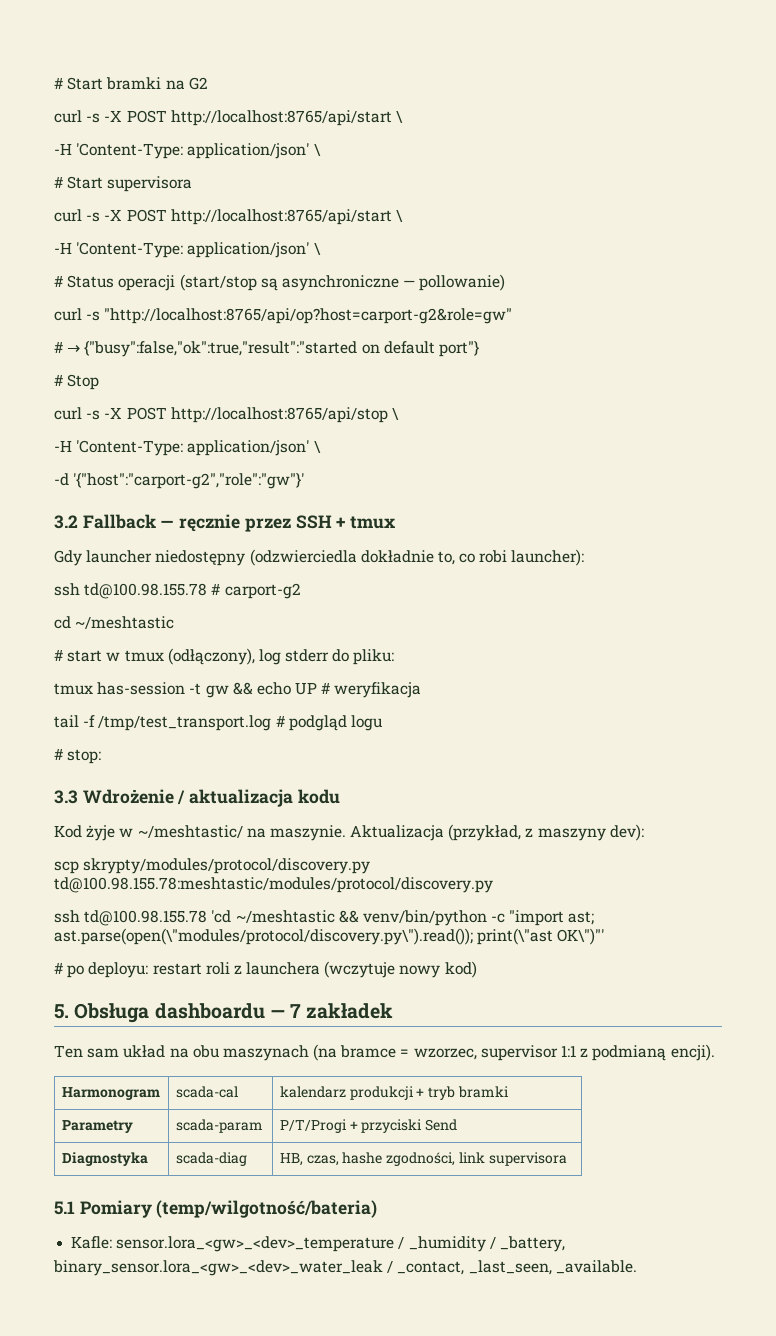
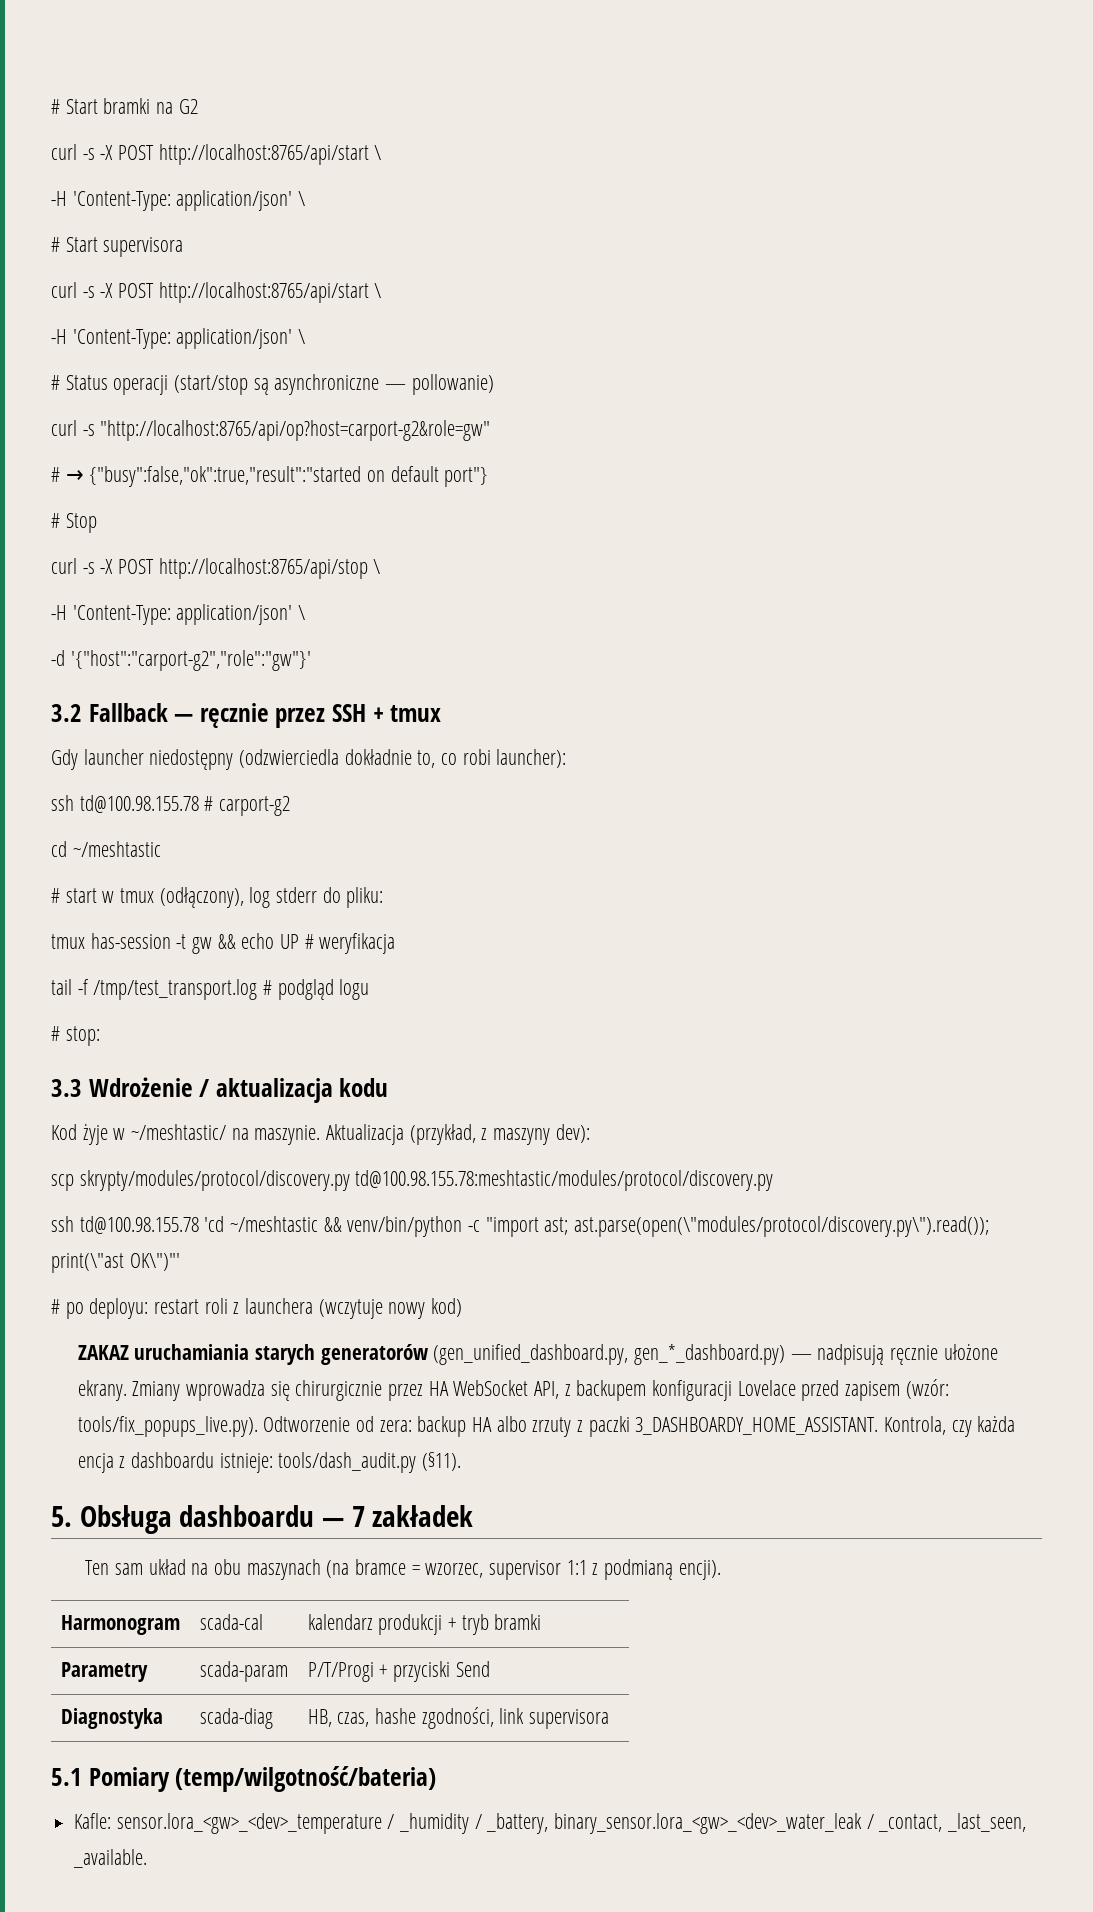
+ ZAKAZ uruchamiania starych generatorów (gen_unified_dashboard.py, gen_*_dashboard.py) — nadpisują ręcznie ułożone ekrany. Zmiany wprowadza się chirurgicznie przez HA WebSocket API, z backupem konfiguracji Lovelace przed zapisem (wzór: tools/fix_popups_live.py). Odtworzenie od zera: backup HA albo zrzuty z paczki 3_DASHBOARDY_HOME_ASSISTANT. Kontrola, czy każda encja z dashboardu istnieje: tools/dash_audit.py (§11).
- Kafle: sensor.lora_<gw>_<dev>_temperature / _humidity / _battery,
- binary_sensor.lora_<gw>_<dev>_water_leak / _contact, _last_seen, _available.
+ Kafle: sensor.lora_<gw>_<dev>_temperature / _humidity / _battery, binary_sensor.lora_<gw>_<dev>_water_leak / _contact, _last_seen, _available.

